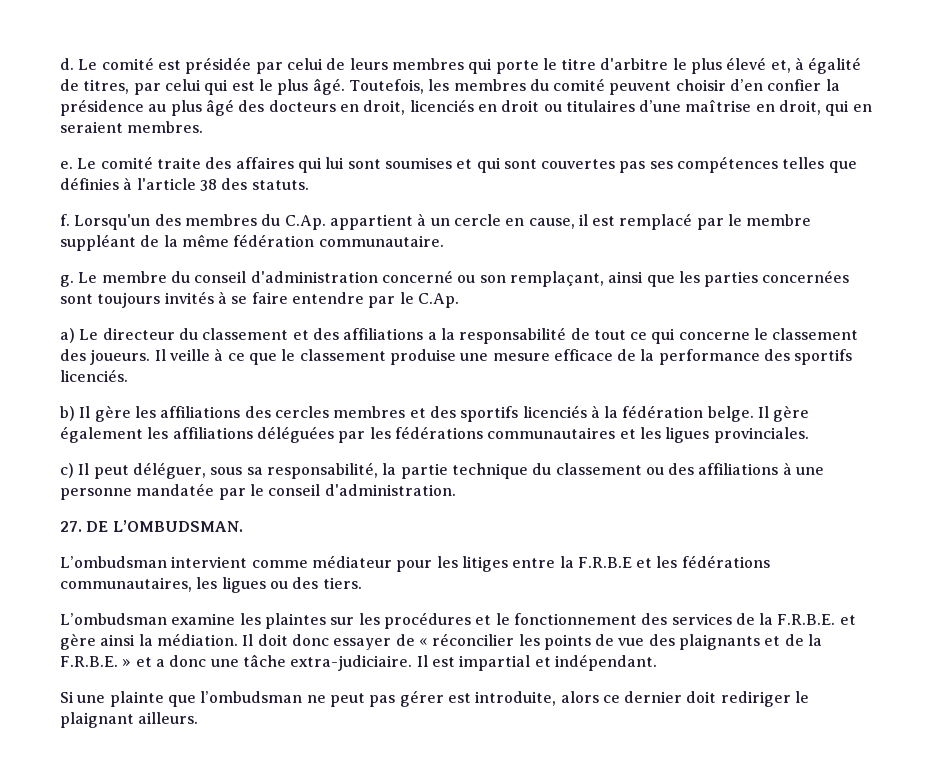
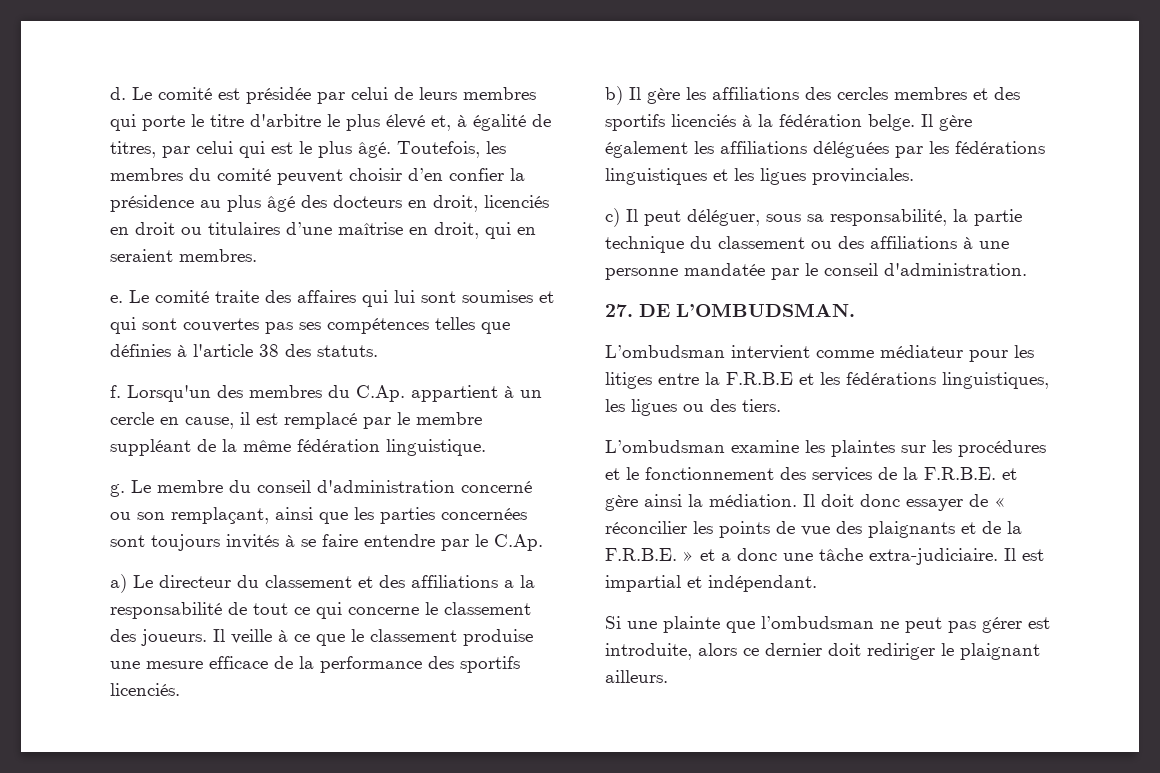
- Lorsqu'un des membres du C.Ap. appartient à un cercle en cause, il est remplacé par le membre suppléant de la même fédération communautaire.
+ Lorsqu'un des membres du C.Ap. appartient à un cercle en cause, il est remplacé par le membre suppléant de la même fédération linguistique.
- Il gère également les affiliations déléguées par les fédérations communautaires et les ligues provinciales.
+ Il gère également les affiliations déléguées par les fédérations linguistiques et les ligues provinciales.
- L’ombudsman intervient comme médiateur pour les litiges entre la F.R.B.E et les fédérations communautaires, les ligues ou des tiers.
+ L’ombudsman intervient comme médiateur pour les litiges entre la F.R.B.E et les fédérations linguistiques, les ligues ou des tiers.

